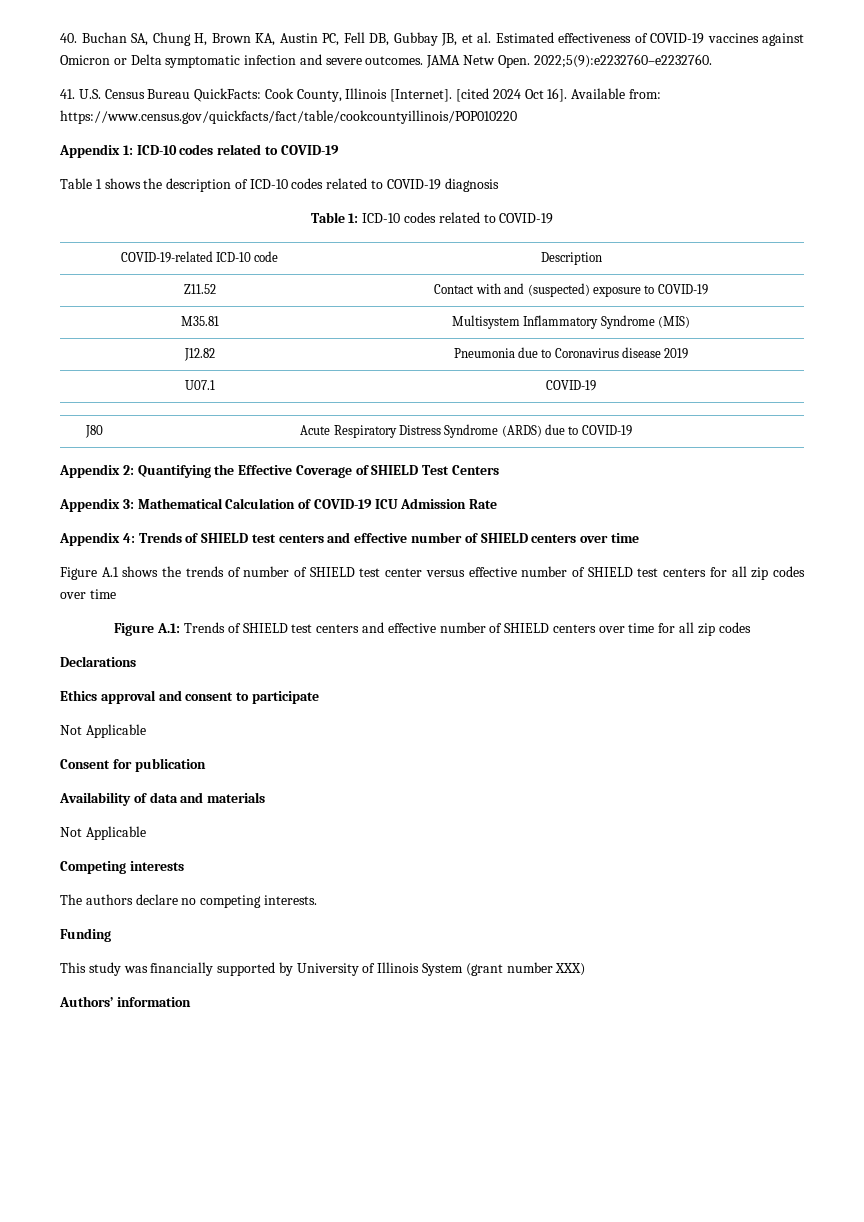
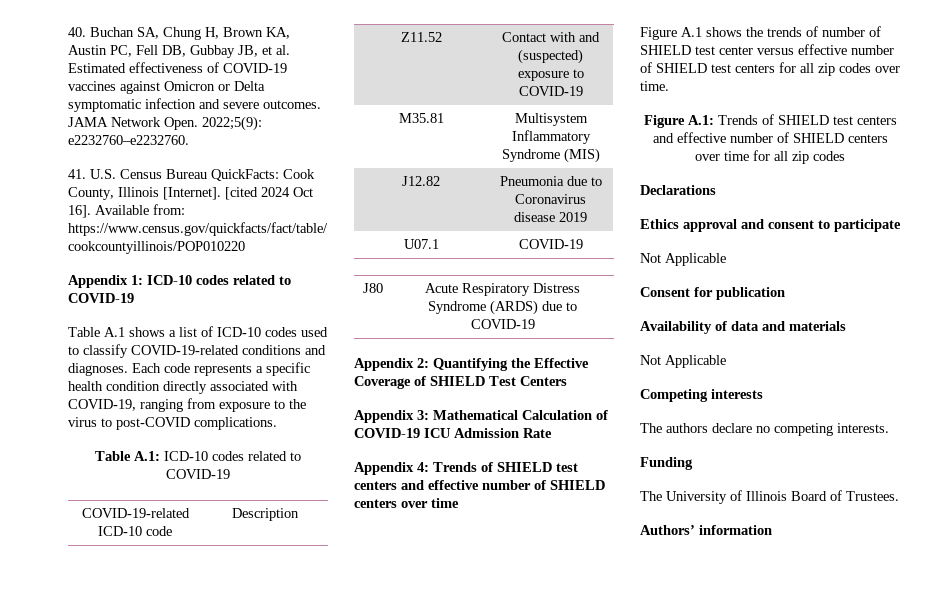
- JAMA Netw Open. 2022;5(9):e2232760–e2232760.
+ JAMA Network Open. 2022;5(9): e2232760–e2232760.
- Table 1 shows the description of ICD-10 codes related to COVID-19 diagnosis
- Table 1: ICD-10 codes related to COVID-19
+ Table A.1 shows a list of ICD-10 codes used to classify COVID-19-related conditions and diagnoses. Each code represents a specific health condition directly associated with COVID-19, ranging from exposure to the virus to post-COVID complications.
+ Table A.1: ICD-10 codes related to COVID-19
- Figure A.1 shows the trends of number of SHIELD test center versus effective number of SHIELD test centers for all zip codes over time
+ Figure A.1 shows the trends of number of SHIELD test center versus effective number of SHIELD test centers for all zip codes over time.
- This study was financially supported by University of Illinois System (grant number XXX)
+ The University of Illinois Board of Trustees.

